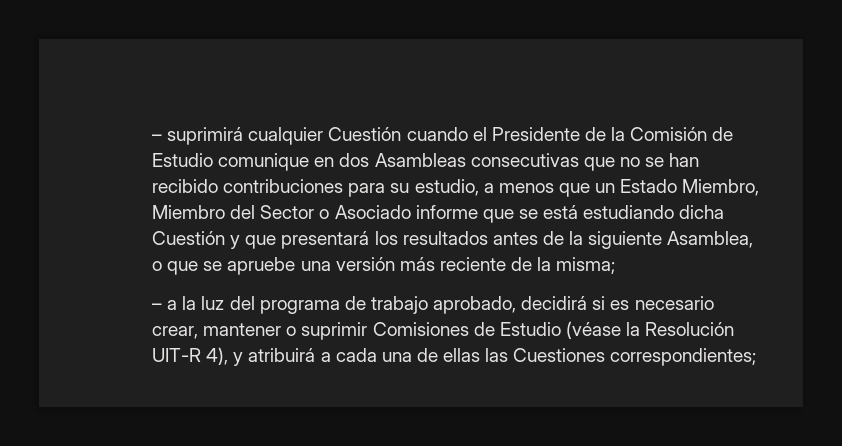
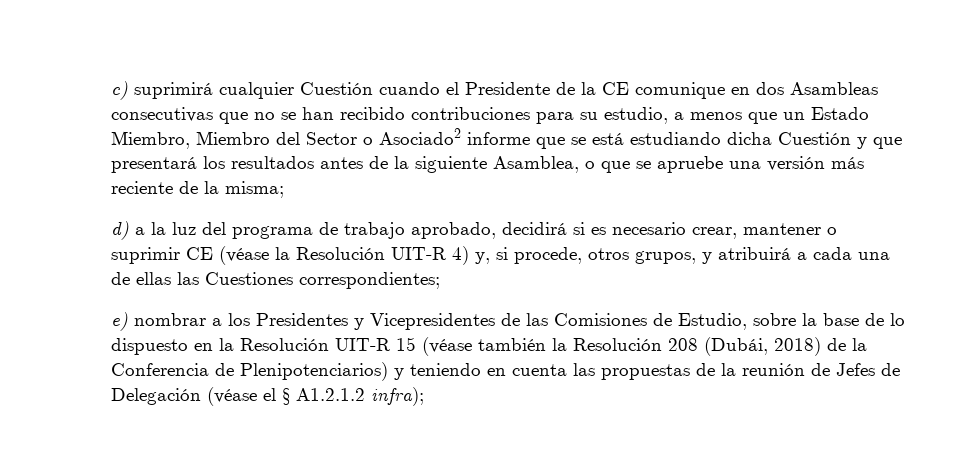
- – suprimirá cualquier Cuestión cuando el Presidente de la Comisión de Estudio comunique en dos Asambleas consecutivas que no se han recibido contribuciones para su estudio, a menos que un Estado Miembro, Miembro del Sector o Asociado informe que se está estudiando dicha Cuestión y que presentará los resultados antes de la siguiente Asamblea, o que se apruebe una versión más reciente de la misma;
+ c) suprimirá cualquier Cuestión cuando el Presidente de la CE comunique en dos Asambleas consecutivas que no se han recibido contribuciones para su estudio, a menos que un Estado Miembro, Miembro del Sector o Asociado2 informe que se está estudiando dicha Cuestión y que presentará los resultados antes de la siguiente Asamblea, o que se apruebe una versión más reciente de la misma;
- – a la luz del programa de trabajo aprobado, decidirá si es necesario crear, mantener o suprimir Comisiones de Estudio (véase la Resolución UIT-R 4), y atribuirá a cada una de ellas las Cuestiones correspondientes;
+ d) a la luz del programa de trabajo aprobado, decidirá si es necesario crear, mantener o suprimir CE (véase la Resolución UIT-R 4) y, si procede, otros grupos, y atribuirá a cada una de ellas las Cuestiones correspondientes;
+ e) nombrar a los Presidentes y Vicepresidentes de las Comisiones de Estudio, sobre la base de lo dispuesto en la Resolución UIT-R 15 (véase también la Resolución 208 (Dubái, 2018) de la Conferencia de Plenipotenciarios) y teniendo en cuenta las propuestas de la reunión de Jefes de Delegación (véase el § А1.2.1.2 infra);

